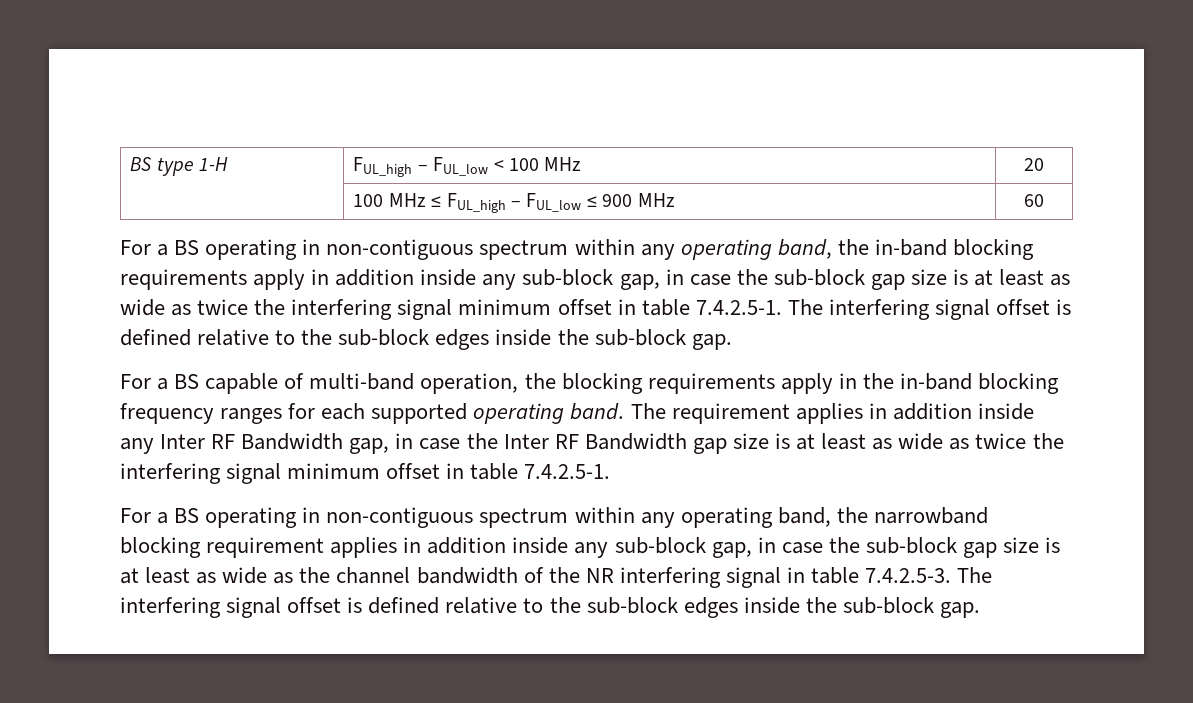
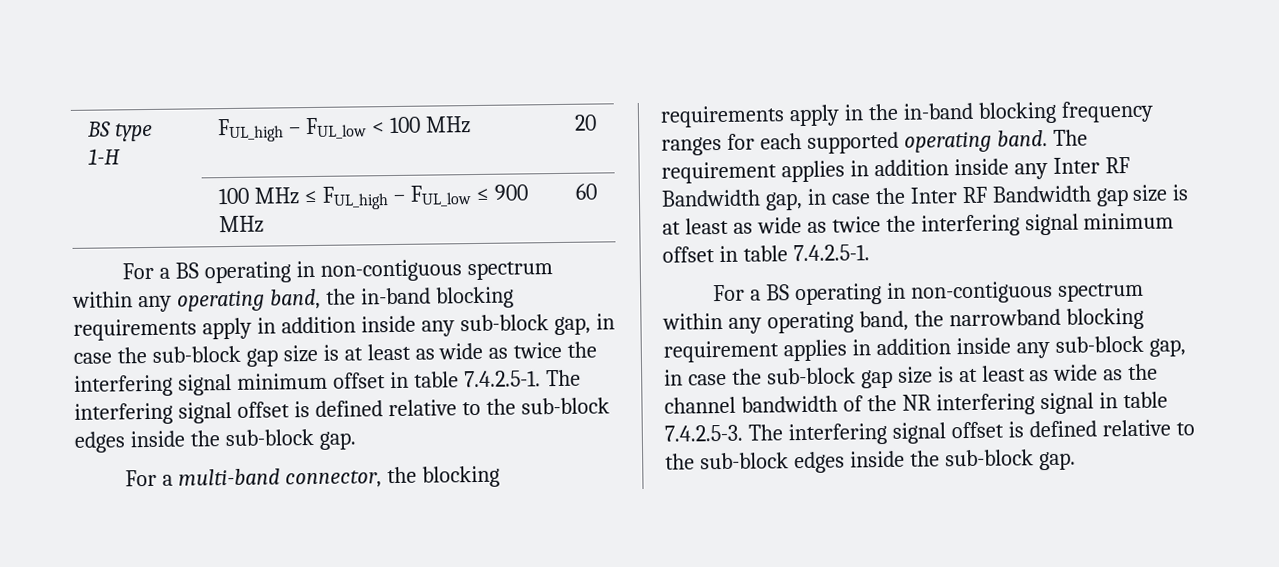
- For a BS capable of multi-band operation, the blocking requirements apply in the in-band blocking frequency ranges for each supported operating band.
+ For a multi-band connector, the blocking requirements apply in the in-band blocking frequency ranges for each supported operating band.

